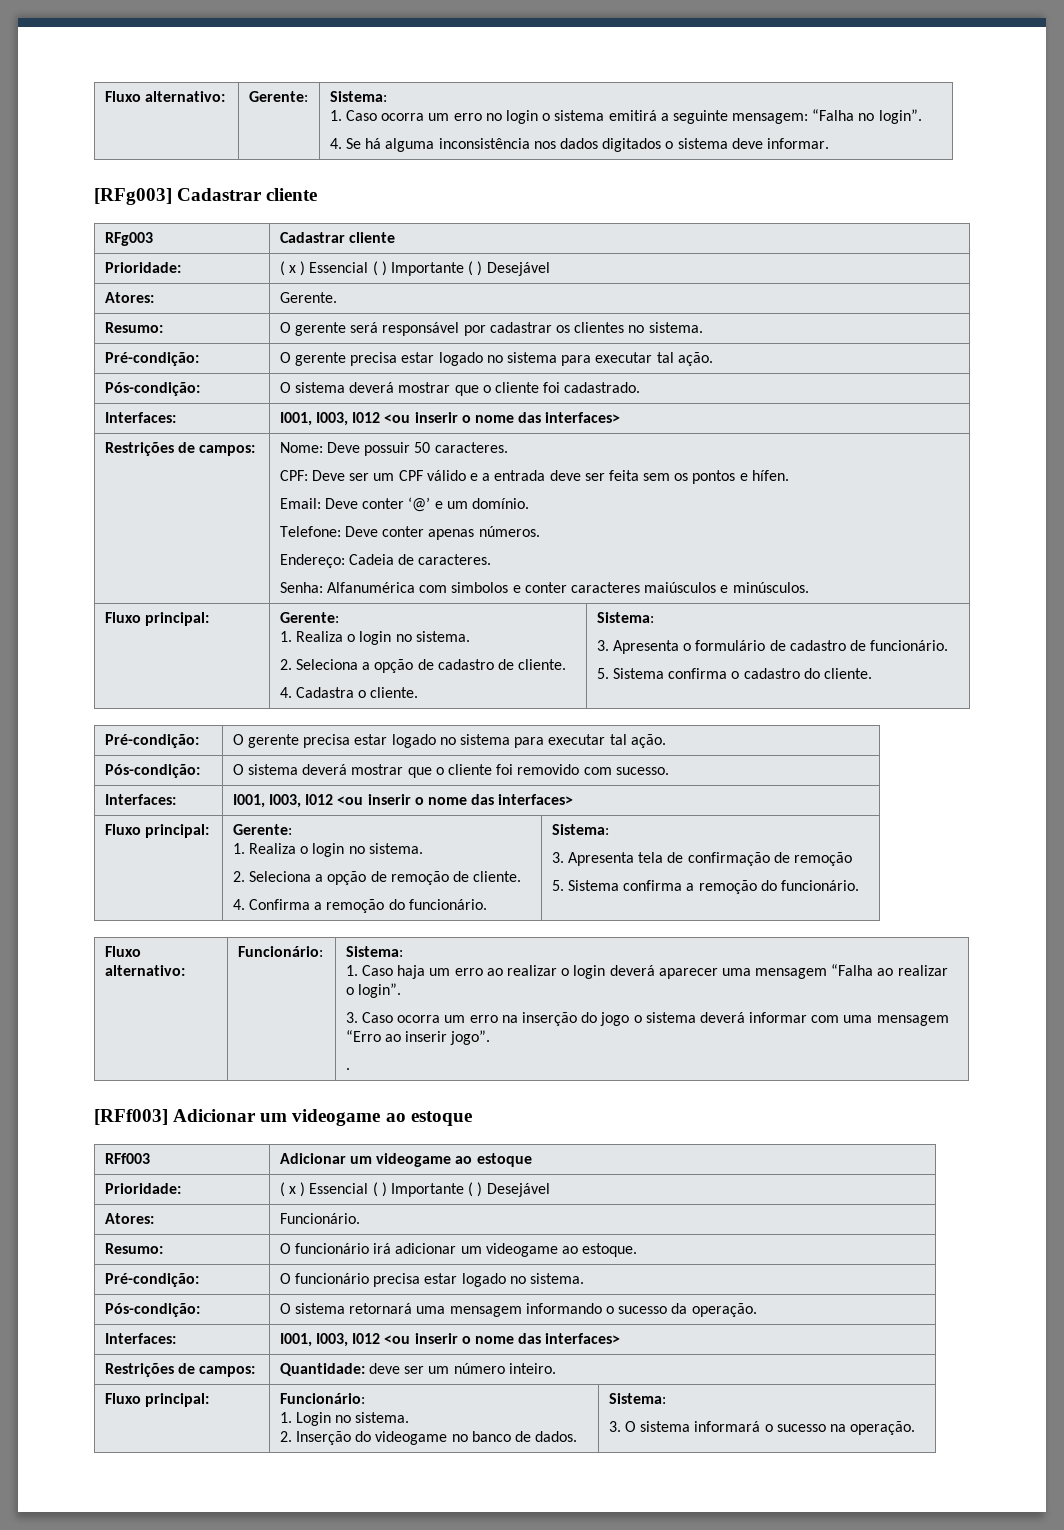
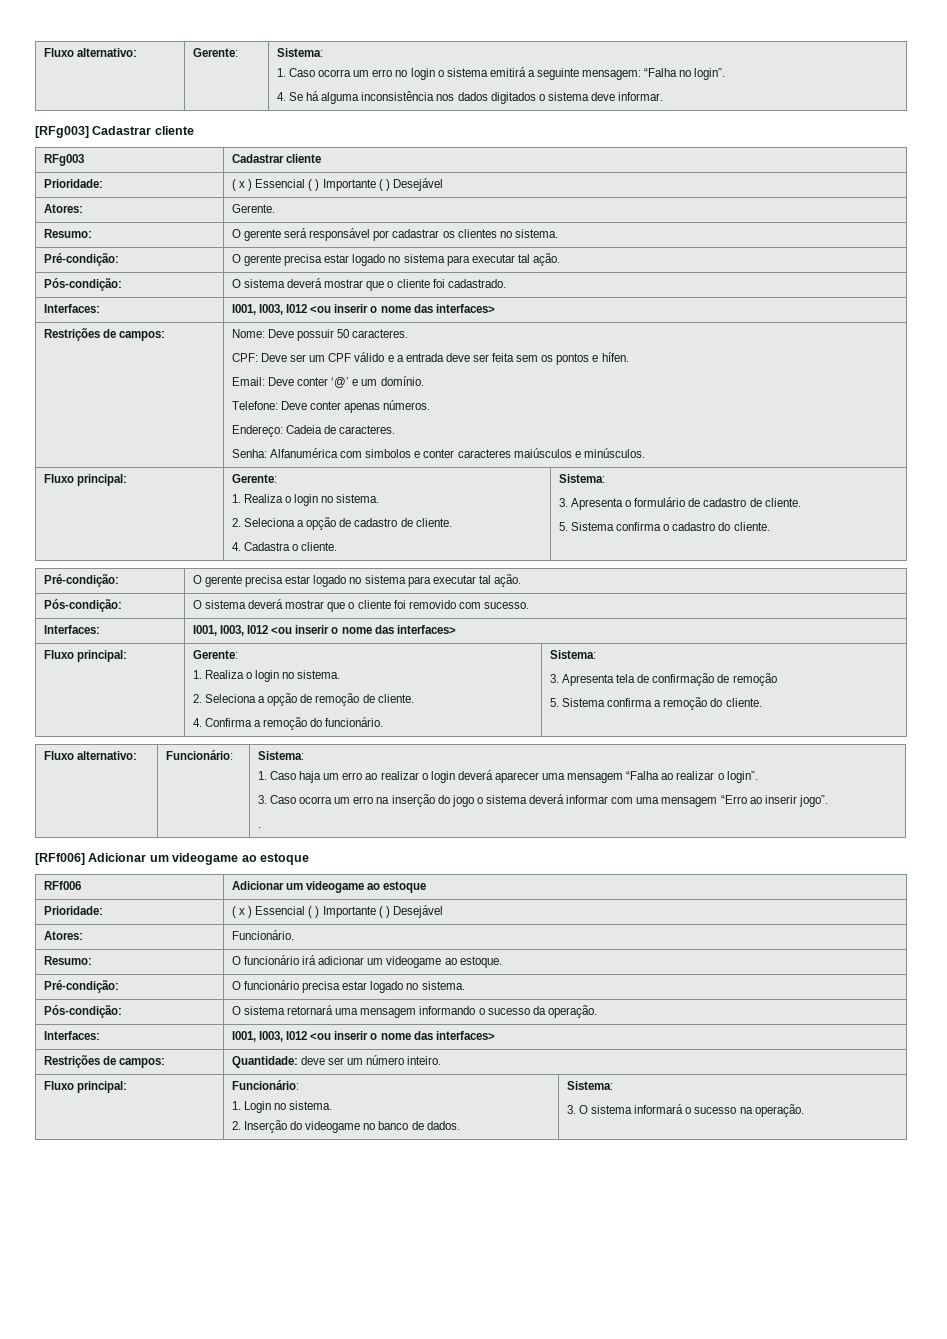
  Senha: Alfanumérica com simbolos e conter caracteres maiúsculos e minúsculos.
  Fluxo principal: | Gerente:
  1. Realiza o login no sistema.
  2. Seleciona a opção de cadastro de cliente.
  4. Cadastra o cliente. | Sistema:
- 3. Apresenta o formulário de cadastro de funcionário.
+ 3. Apresenta o formulário de cadastro de cliente.
  Pós-condição: | O sistema deverá mostrar que o cliente foi removido com sucesso.
  Interfaces: | I001, I003, I012 <ou inserir o nome das interfaces>
  Fluxo principal: | Gerente:
  1. Realiza o login no sistema.
  2. Seleciona a opção de remoção de cliente.
  4. Confirma a remoção do funcionário. | Sistema:
  3. Apresenta tela de confirmação de remoção
- 5. Sistema confirma a remoção do funcionário.
+ 5. Sistema confirma a remoção do cliente.
- [RFf003] Adicionar um videogame ao estoque
- RFf003 | Adicionar um videogame ao estoque
+ [RFf006] Adicionar um videogame ao estoque
+ RFf006 | Adicionar um videogame ao estoque

